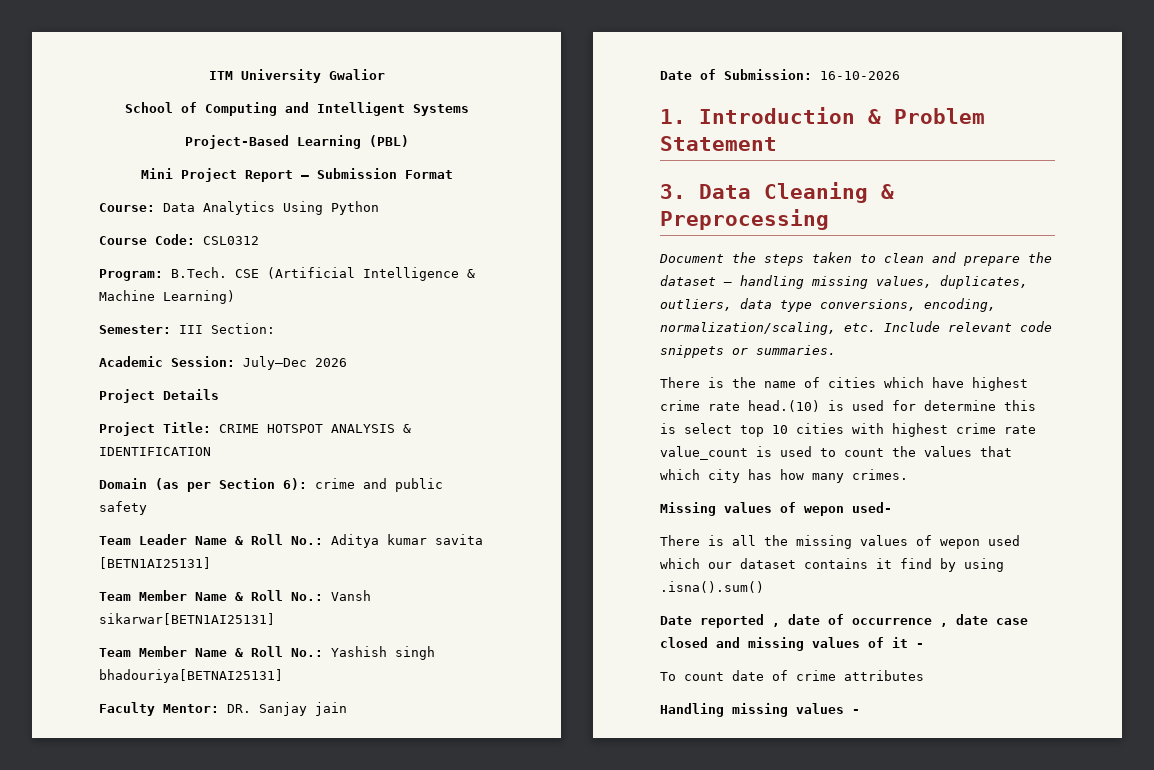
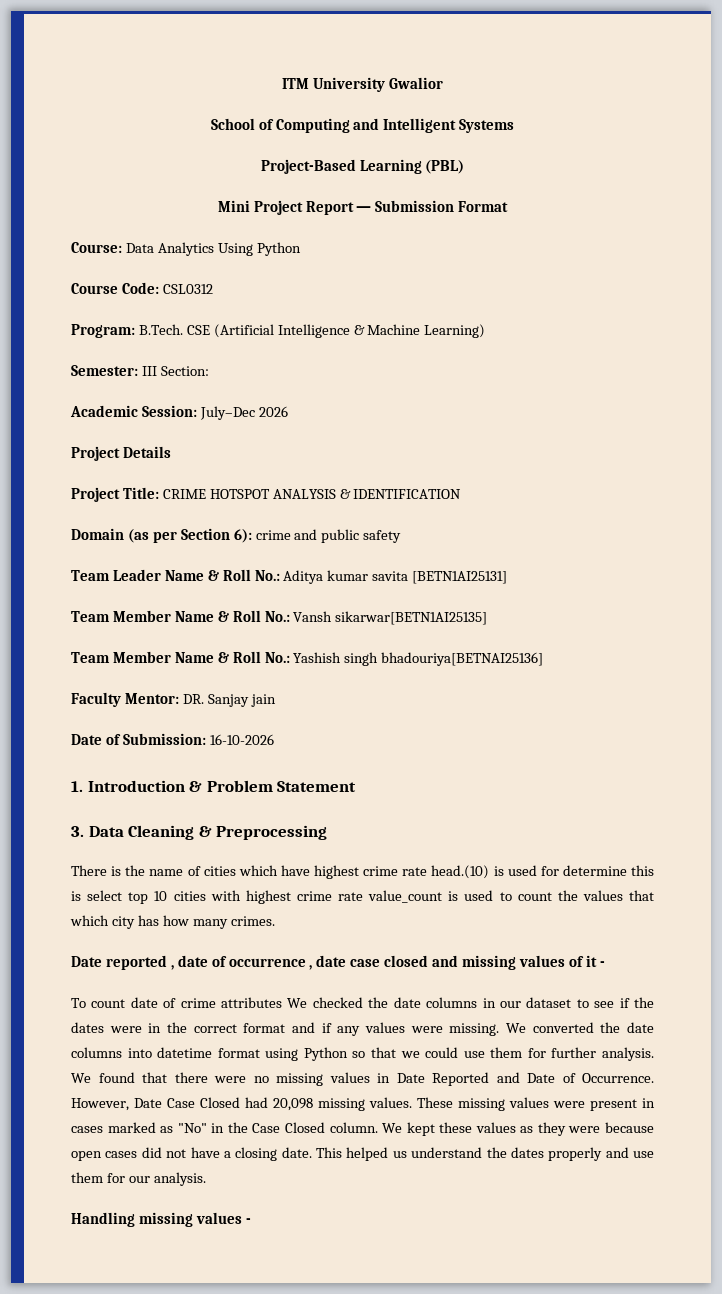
- Team Member Name & Roll No.: Vansh sikarwar[BETN1AI25131]
+ Team Member Name & Roll No.: Vansh sikarwar[BETN1AI25135]
- Team Member Name & Roll No.: Yashish singh bhadouriya[BETNAI25131]
+ Team Member Name & Roll No.: Yashish singh bhadouriya[BETNAI25136]
- Document the steps taken to clean and prepare the dataset — handling missing values, duplicates, outliers, data type conversions, encoding, normalization/scaling, etc. Include relevant code snippets or summaries.
- Missing values of wepon used-
- There is all the missing values of wepon used which our dataset contains it find by using .isna().sum()
- To count date of crime attributes
+ To count date of crime attributes We checked the date columns in our dataset to see if the dates were in the correct format and if any values were missing. We converted the date columns into datetime format using Python so that we could use them for further analysis. We found that there were no missing values in Date Reported and Date of Occurrence. However, Date Case Closed had 20,098 missing values. These missing values were present in cases marked as "No" in the Case Closed column. We kept these values as they were because open cases did not have a closing date. This helped us understand the dates properly and use them for our analysis.

